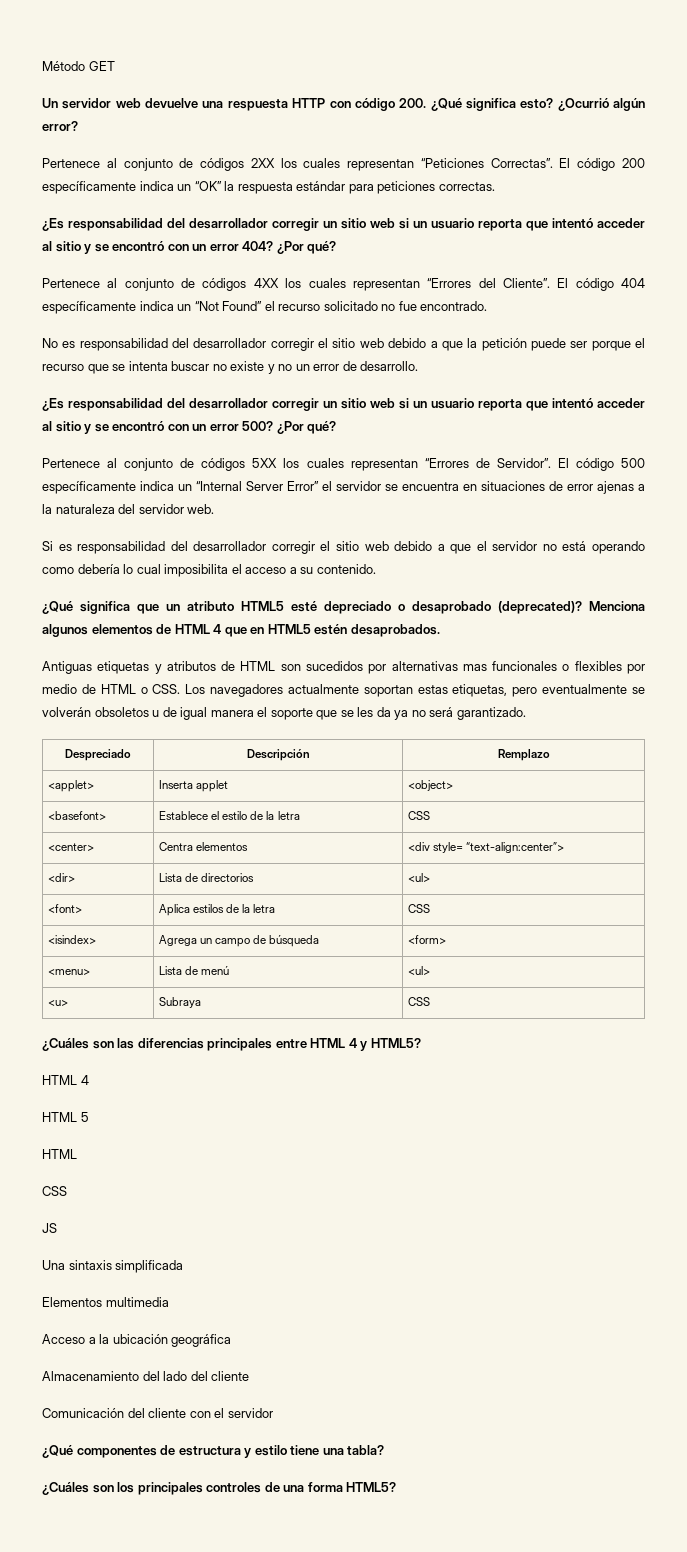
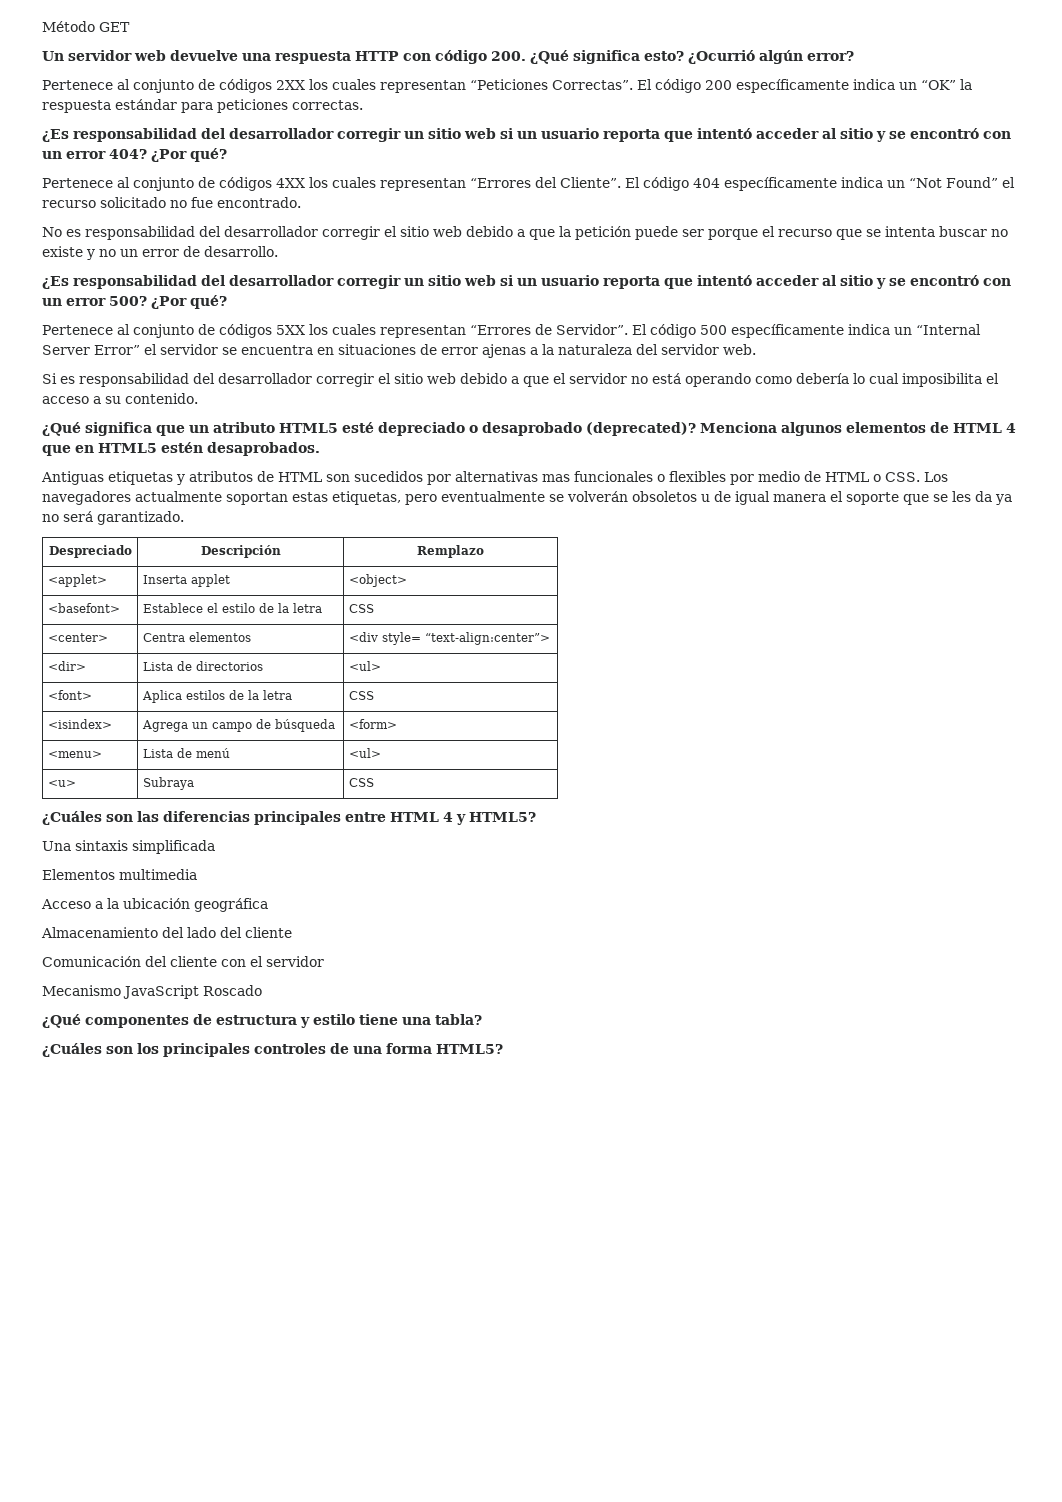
  ¿Cuáles son las diferencias principales entre HTML 4 y HTML5?
- HTML 4
- HTML 5
- HTML
- CSS
- JS
+ Mecanismo JavaScript Roscado

